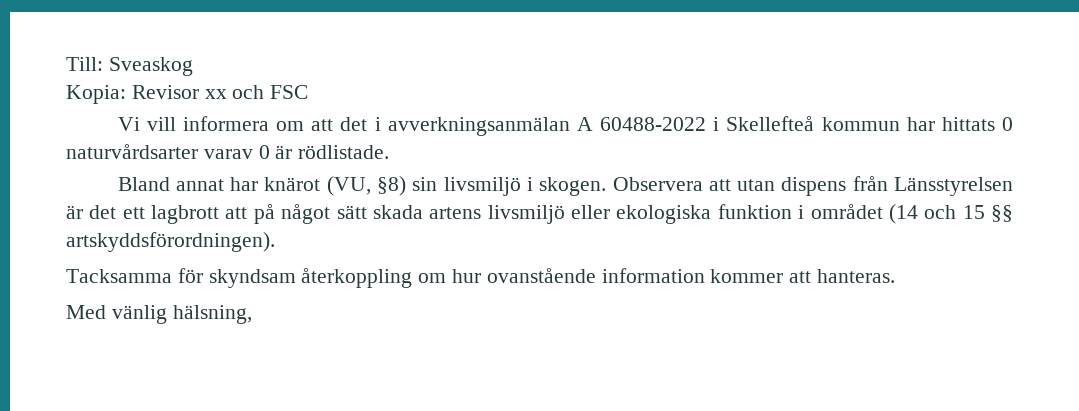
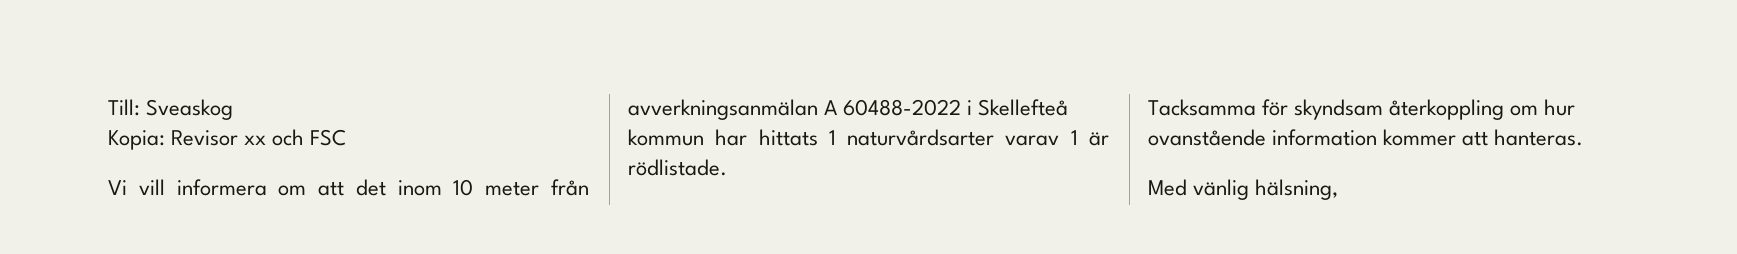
- Vi vill informera om att det i avverkningsanmälan A 60488-2022 i Skellefteå kommun har hittats 0 naturvårdsarter varav 0 är rödlistade.
+ Vi vill informera om att det inom 10 meter från avverkningsanmälan A 60488-2022 i Skellefteå kommun har hittats 1 naturvårdsarter varav 1 är rödlistade.
- Bland annat har knärot (VU, §8) sin livsmiljö i skogen. Observera att utan dispens från Länsstyrelsen är det ett lagbrott att på något sätt skada artens livsmiljö eller ekologiska funktion i området (14 och 15 §§ artskyddsförordningen).

